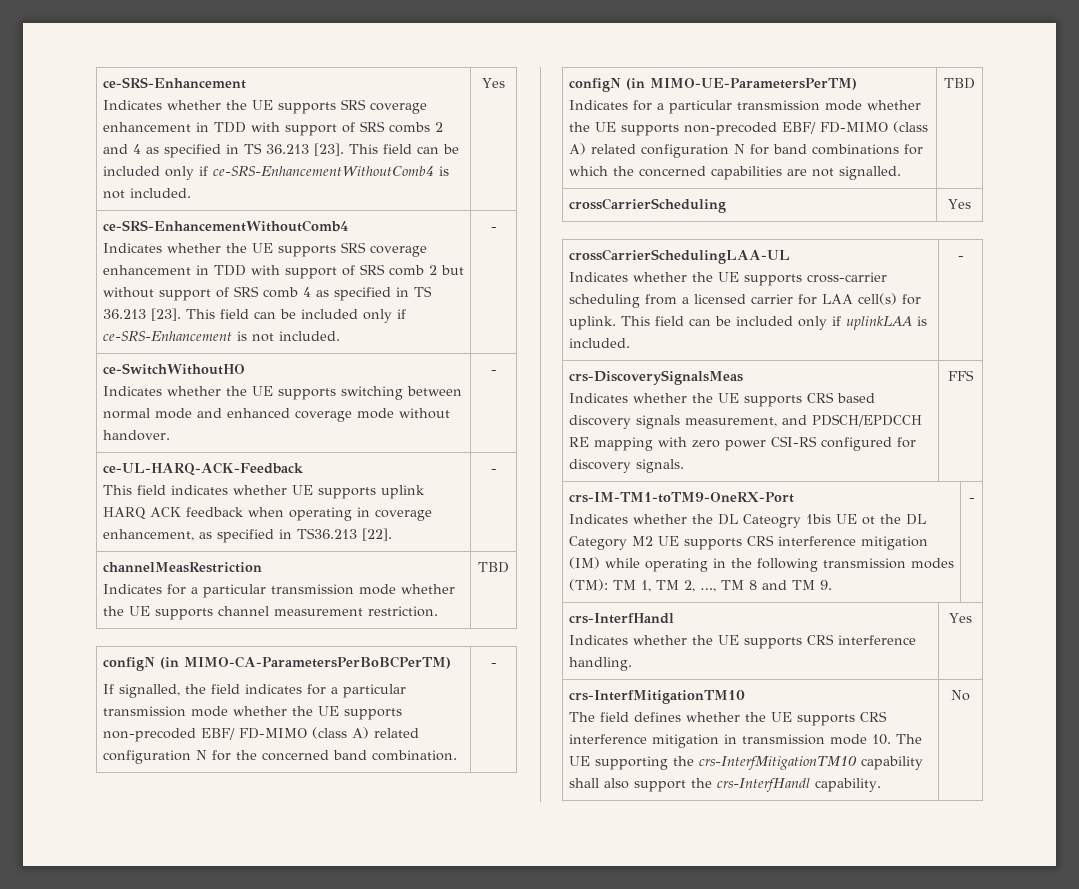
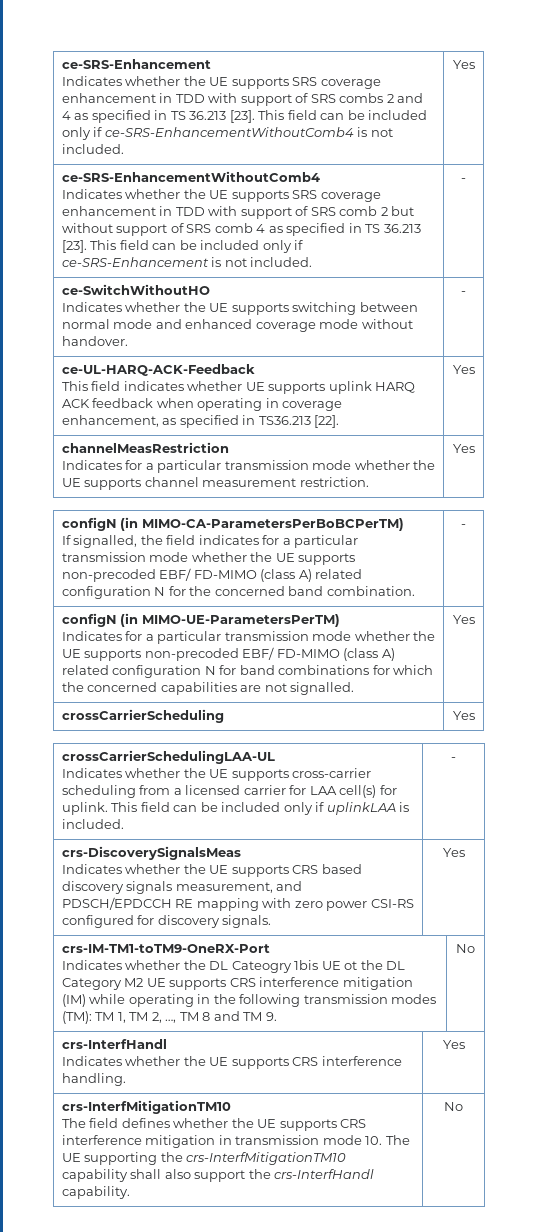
  ce-UL-HARQ-ACK-Feedback
- This field indicates whether UE supports uplink HARQ ACK feedback when operating in coverage enhancement, as specified in TS36.213 [22]. | -
+ This field indicates whether UE supports uplink HARQ ACK feedback when operating in coverage enhancement, as specified in TS36.213 [22]. | Yes
  channelMeasRestriction
- Indicates for a particular transmission mode whether the UE supports channel measurement restriction. | TBD
+ Indicates for a particular transmission mode whether the UE supports channel measurement restriction. | Yes
  configN (in MIMO-UE-ParametersPerTM)
- Indicates for a particular transmission mode whether the UE supports non-precoded EBF/ FD-MIMO (class A) related configuration N for band combinations for which the concerned capabilities are not signalled. | TBD
+ Indicates for a particular transmission mode whether the UE supports non-precoded EBF/ FD-MIMO (class A) related configuration N for band combinations for which the concerned capabilities are not signalled. | Yes
  crs-DiscoverySignalsMeas
- Indicates whether the UE supports CRS based discovery signals measurement, and PDSCH/EPDCCH RE mapping with zero power CSI-RS configured for discovery signals. | FFS
+ Indicates whether the UE supports CRS based discovery signals measurement, and PDSCH/EPDCCH RE mapping with zero power CSI-RS configured for discovery signals. | Yes
  crs-IM-TM1-toTM9-OneRX-Port
- Indicates whether the DL Cateogry 1bis UE ot the DL Category M2 UE supports CRS interference mitigation (IM) while operating in the following transmission modes (TM): TM 1, TM 2, …, TM 8 and TM 9. | -
+ Indicates whether the DL Cateogry 1bis UE ot the DL Category M2 UE supports CRS interference mitigation (IM) while operating in the following transmission modes (TM): TM 1, TM 2, …, TM 8 and TM 9. | No

